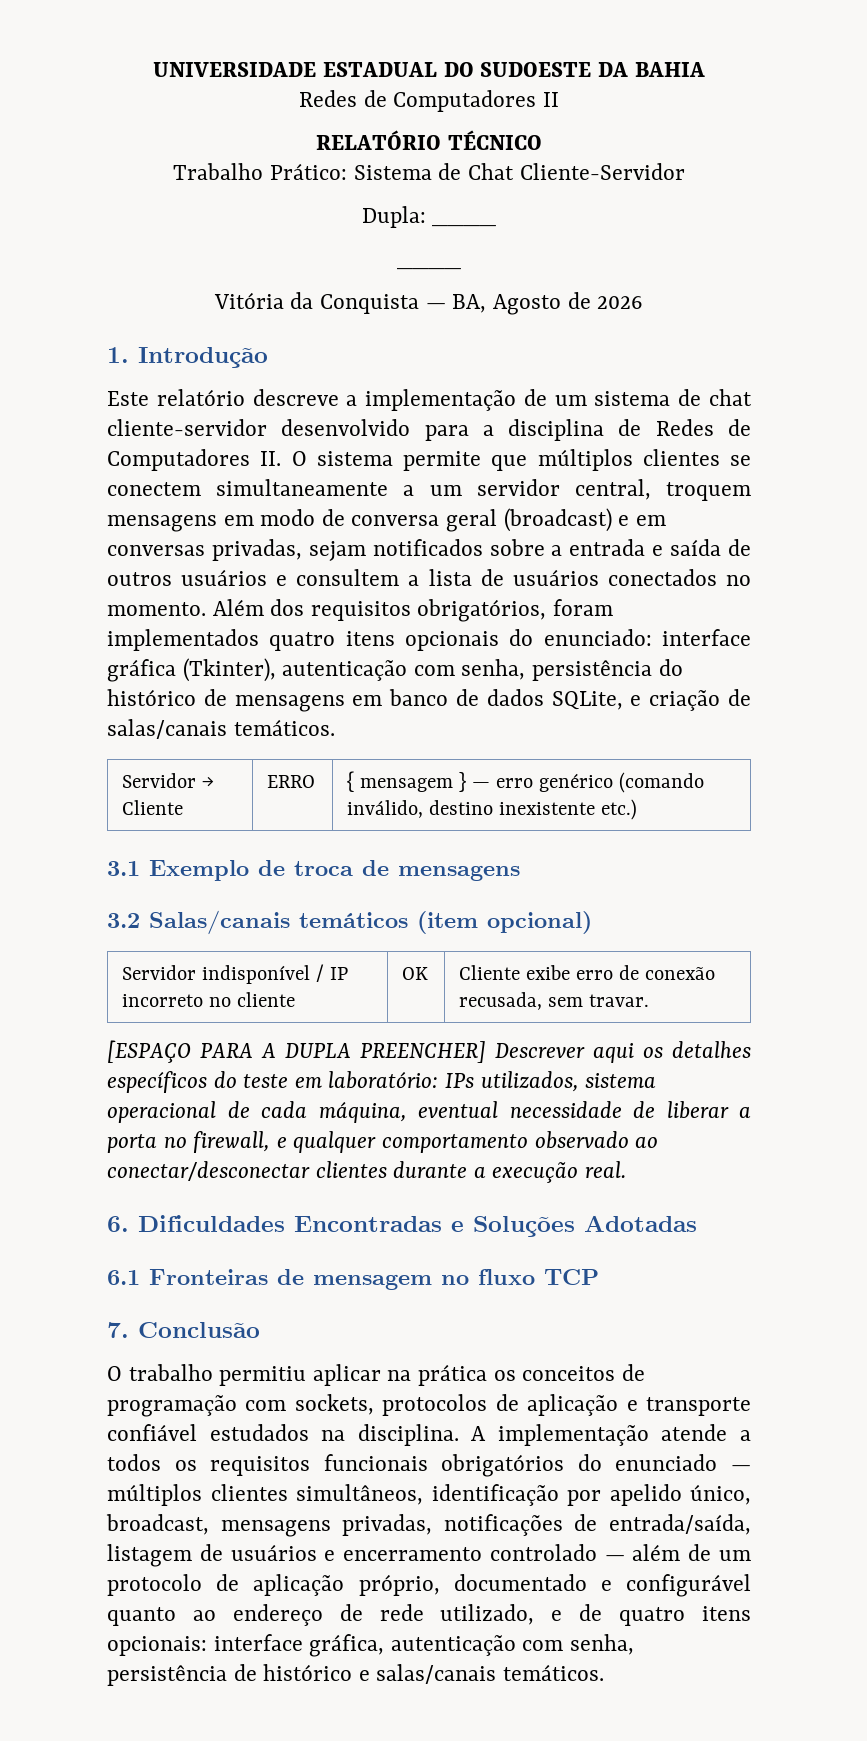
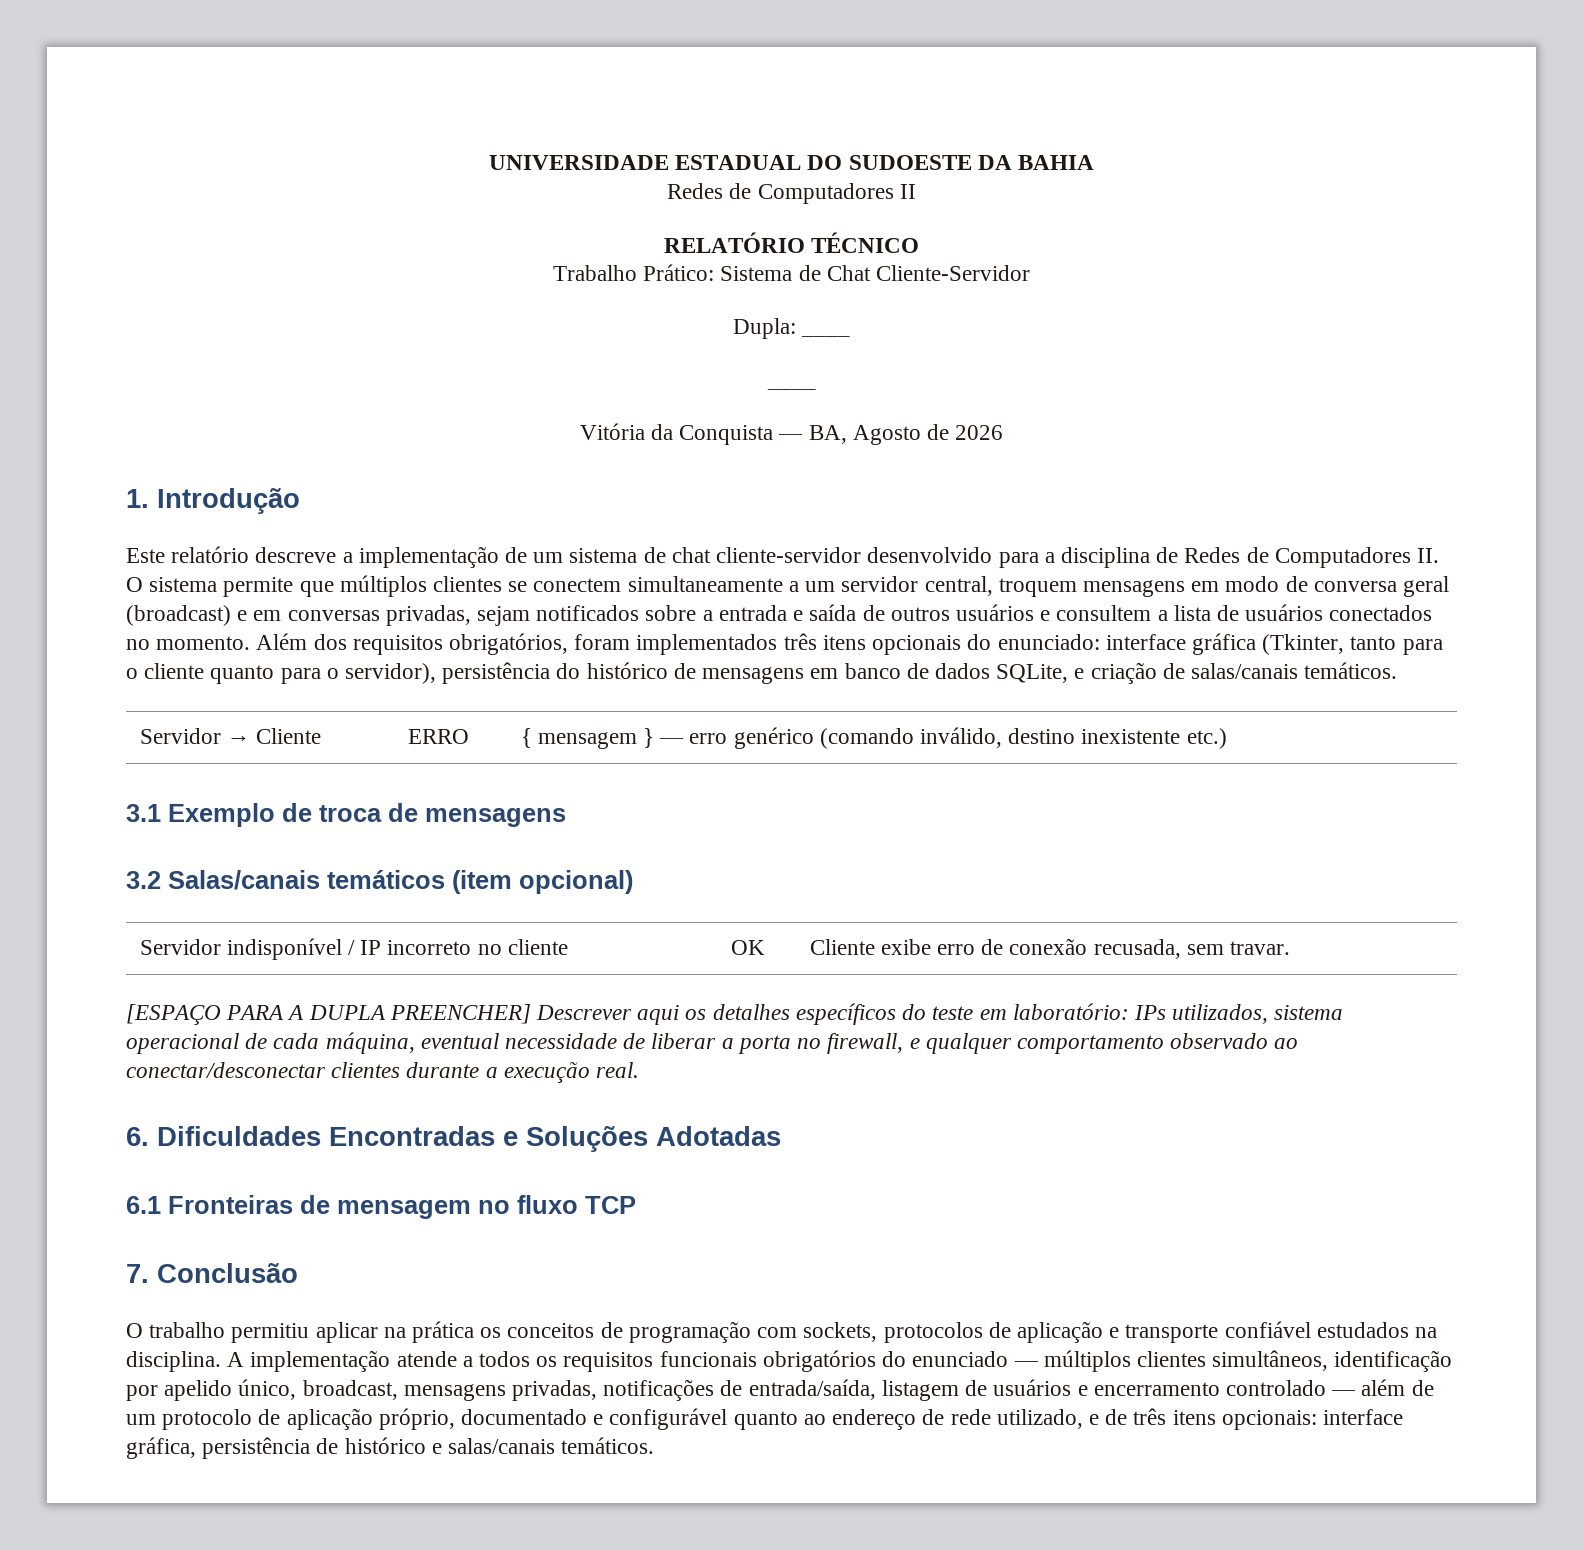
- Além dos requisitos obrigatórios, foram implementados quatro itens opcionais do enunciado: interface gráfica (Tkinter), autenticação com senha, persistência do histórico de mensagens em banco de dados SQLite, e criação de salas/canais temáticos.
+ Além dos requisitos obrigatórios, foram implementados três itens opcionais do enunciado: interface gráfica (Tkinter, tanto para o cliente quanto para o servidor), persistência do histórico de mensagens em banco de dados SQLite, e criação de salas/canais temáticos.
- A implementação atende a todos os requisitos funcionais obrigatórios do enunciado — múltiplos clientes simultâneos, identificação por apelido único, broadcast, mensagens privadas, notificações de entrada/saída, listagem de usuários e encerramento controlado — além de um protocolo de aplicação próprio, documentado e configurável quanto ao endereço de rede utilizado, e de quatro itens opcionais: interface gráfica, autenticação com senha, persistência de histórico e salas/canais temáticos.
+ A implementação atende a todos os requisitos funcionais obrigatórios do enunciado — múltiplos clientes simultâneos, identificação por apelido único, broadcast, mensagens privadas, notificações de entrada/saída, listagem de usuários e encerramento controlado — além de um protocolo de aplicação próprio, documentado e configurável quanto ao endereço de rede utilizado, e de três itens opcionais: interface gráfica, persistência de histórico e salas/canais temáticos.

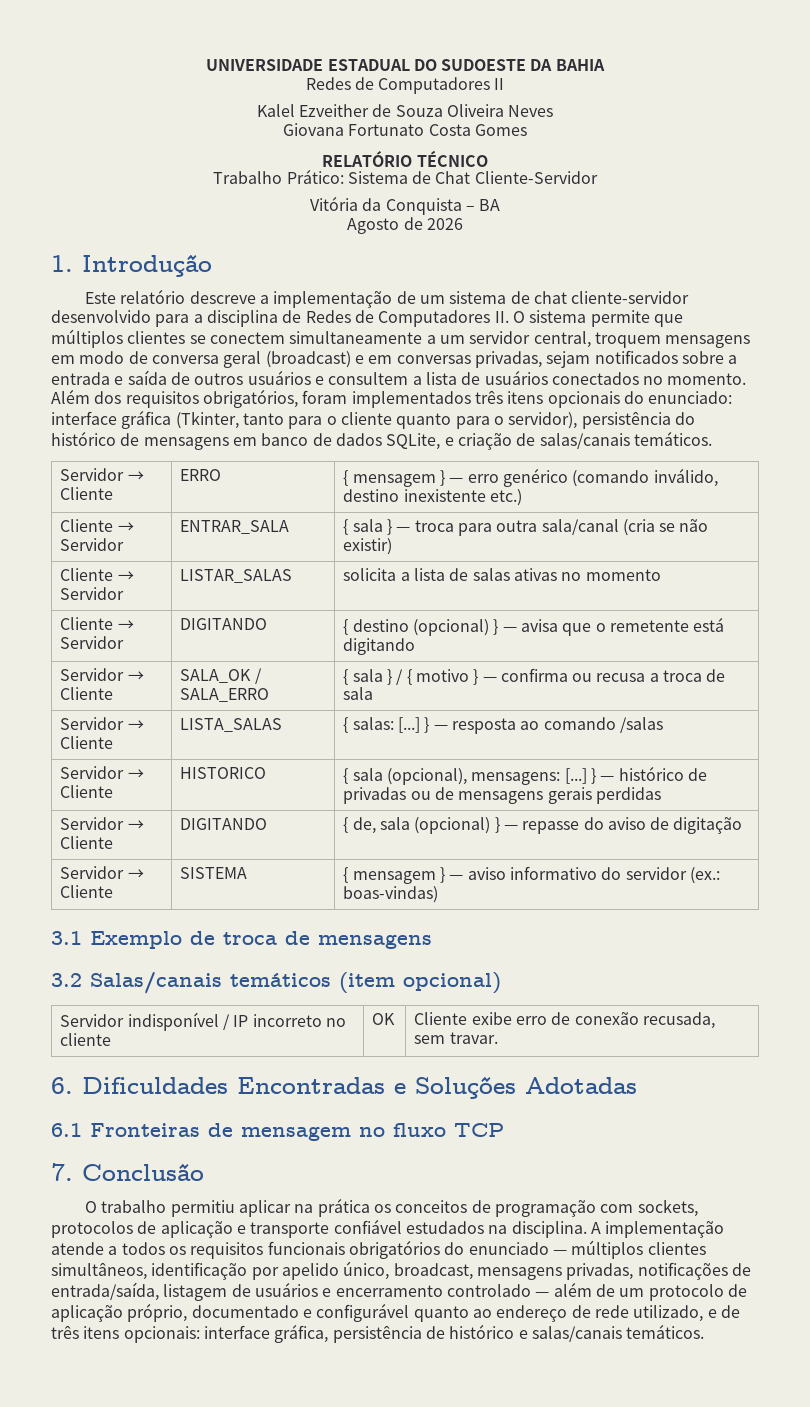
+ Kalel Ezveither de Souza Oliveira Neves
+ Giovana Fortunato Costa Gomes
- Dupla: ____
- ____
- Vitória da Conquista — BA, Agosto de 2026
+ Vitória da Conquista – BA
+ Agosto de 2026
+ Cliente → Servidor | ENTRAR_SALA | { sala } — troca para outra sala/canal (cria se não existir)
+ Cliente → Servidor | LISTAR_SALAS | solicita a lista de salas ativas no momento
+ Cliente → Servidor | DIGITANDO | { destino (opcional) } — avisa que o remetente está digitando
+ Servidor → Cliente | SALA_OK / SALA_ERRO | { sala } / { motivo } — confirma ou recusa a troca de sala
+ Servidor → Cliente | LISTA_SALAS | { salas: [...] } — resposta ao comando /salas
+ Servidor → Cliente | HISTORICO | { sala (opcional), mensagens: [...] } — histórico de privadas ou de mensagens gerais perdidas
+ Servidor → Cliente | DIGITANDO | { de, sala (opcional) } — repasse do aviso de digitação
+ Servidor → Cliente | SISTEMA | { mensagem } — aviso informativo do servidor (ex.: boas-vindas)
- [ESPAÇO PARA A DUPLA PREENCHER] Descrever aqui os detalhes específicos do teste em laboratório: IPs utilizados, sistema operacional de cada máquina, eventual necessidade de liberar a porta no firewall, e qualquer comportamento observado ao conectar/desconectar clientes durante a execução real.

